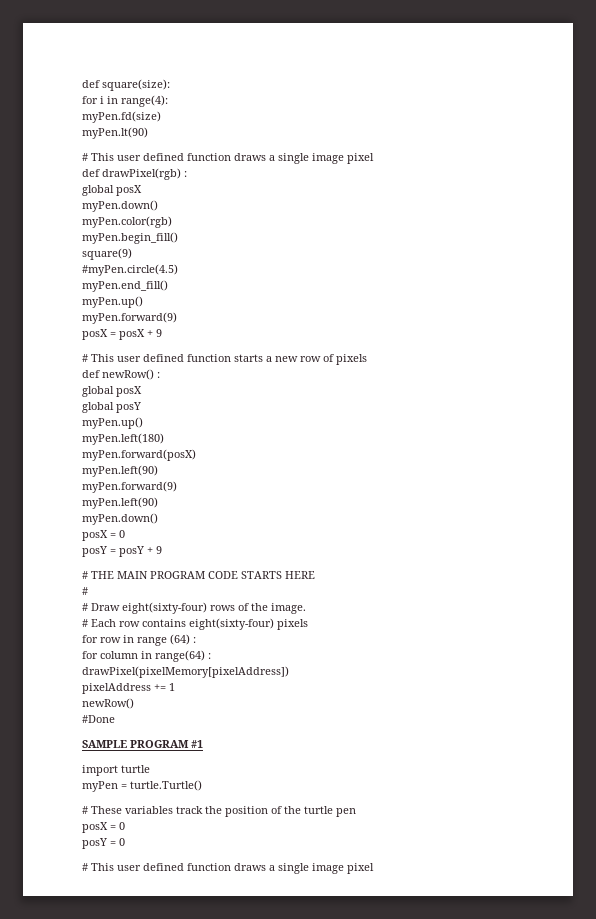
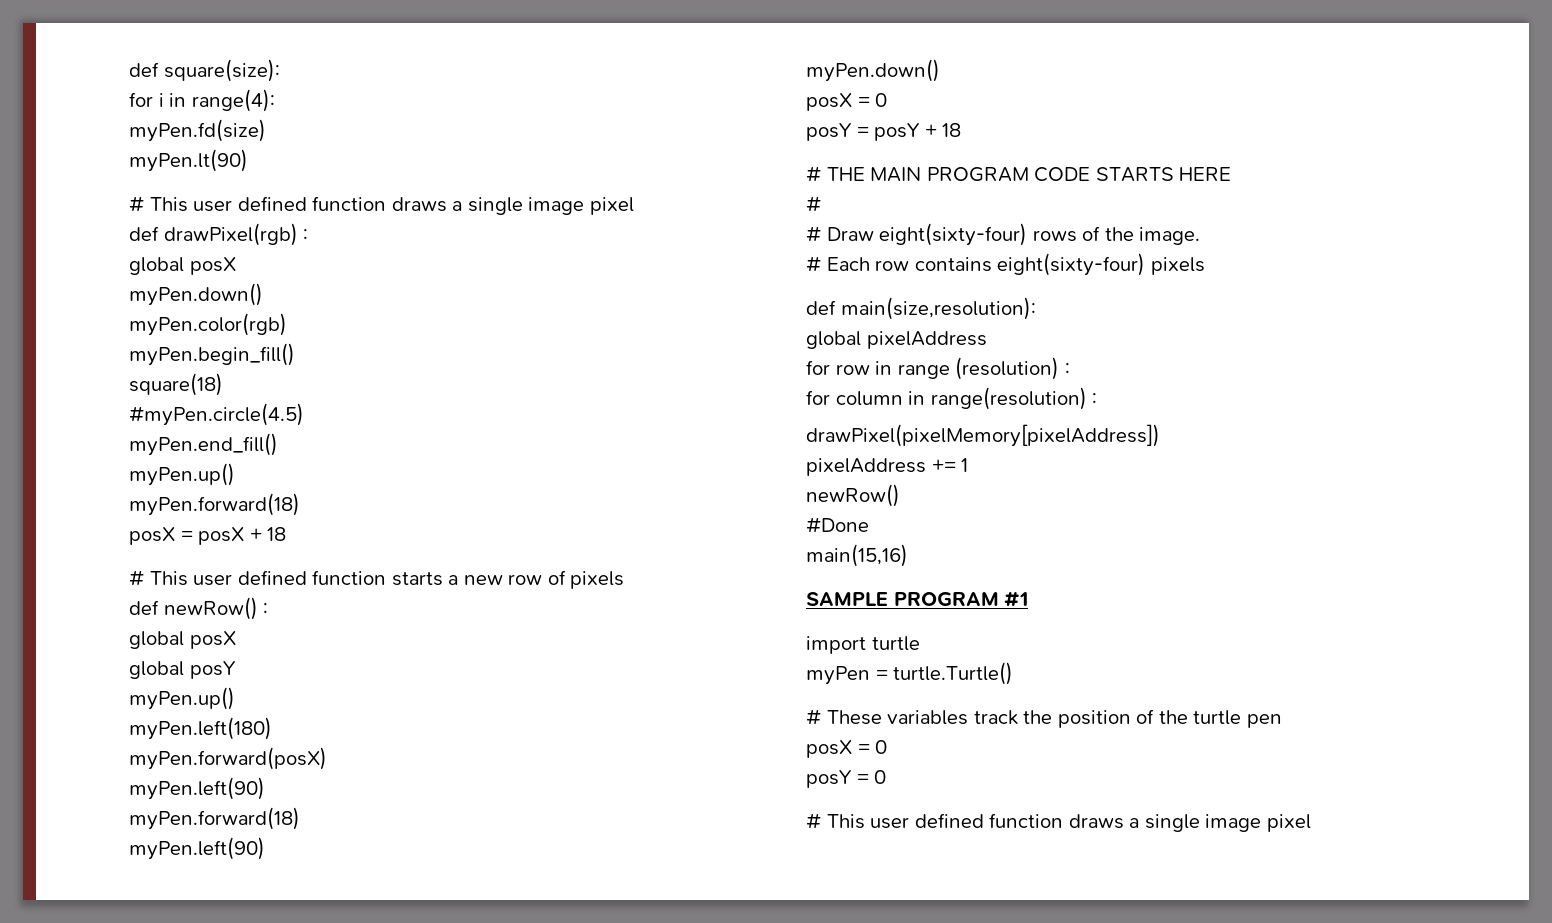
- square(9)
+ square(18)
  myPen.end_fill()
  myPen.up()
- myPen.forward(9)
+ myPen.forward(18)
- posX = posX + 9
+ posX = posX + 18
  myPen.forward(posX)
  myPen.left(90)
- myPen.forward(9)
+ myPen.forward(18)
- posY = posY + 9
+ posY = posY + 18
+ def main(size,resolution):
+ global pixelAddress
- for row in range (64) :
+ for row in range (resolution) :
- for column in range(64) :
+ for column in range(resolution) :
+ main(15,16)

